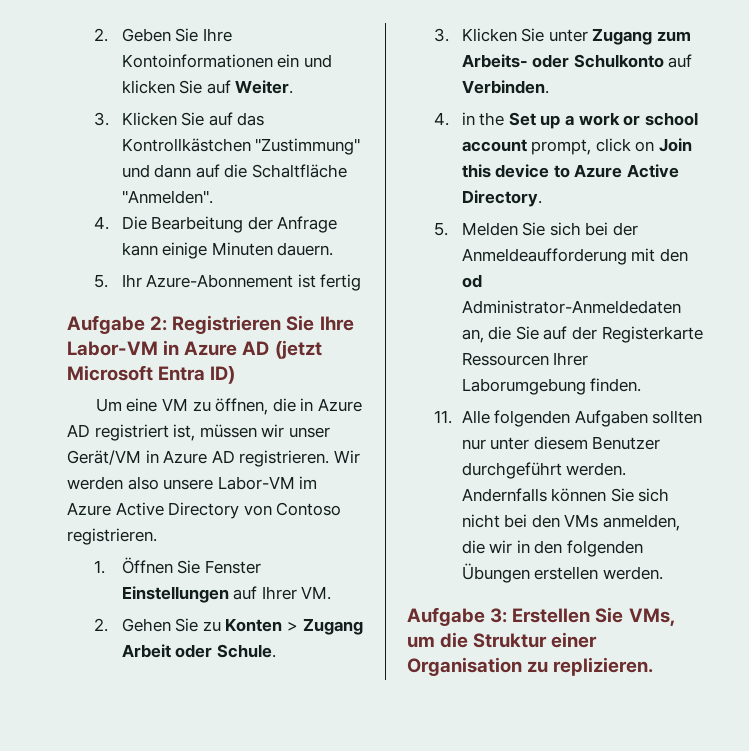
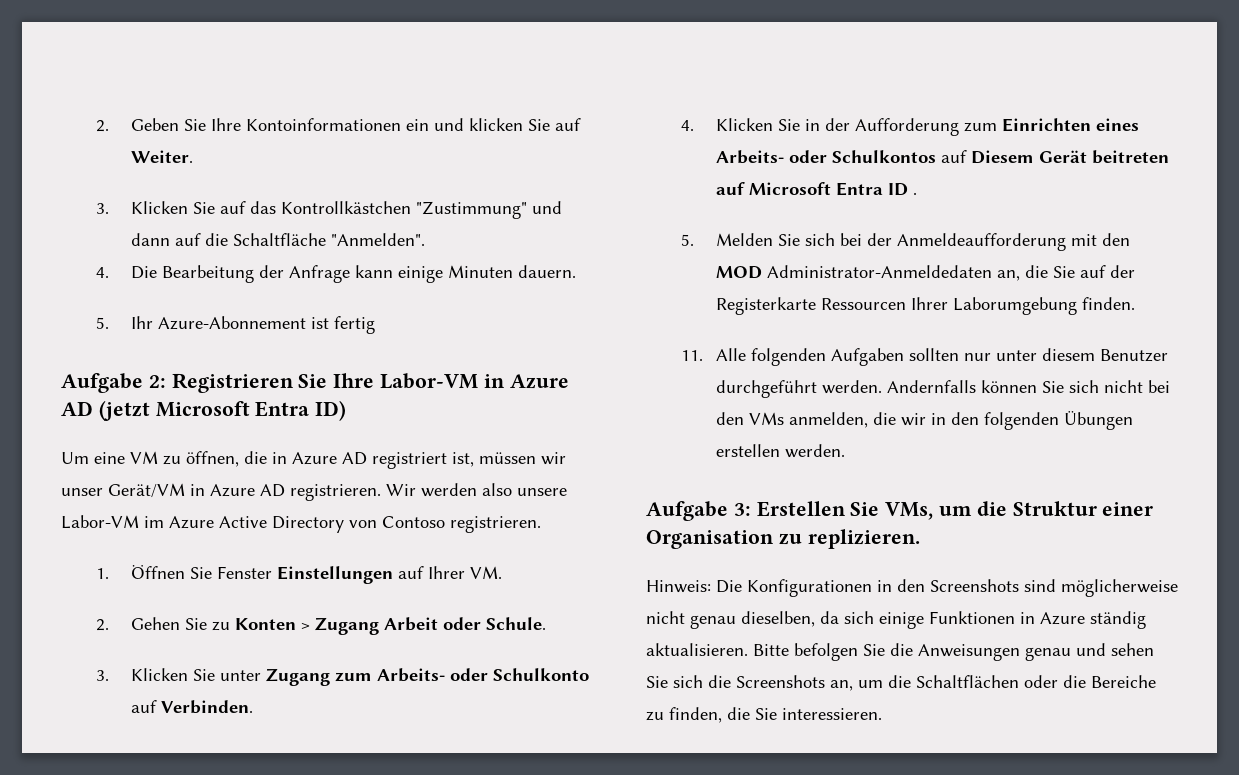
- 4. in the Set up a work or school account prompt, click on Join this device to Azure Active Directory.
+ 4. Klicken Sie in der Aufforderung zum Einrichten eines Arbeits- oder Schulkontos auf Diesem Gerät beitreten auf Microsoft Entra ID .
- 5. Melden Sie sich bei der Anmeldeaufforderung mit den od Administrator-Anmeldedaten an, die Sie auf der Registerkarte Ressourcen Ihrer Laborumgebung finden.
+ 5. Melden Sie sich bei der Anmeldeaufforderung mit den MOD Administrator-Anmeldedaten an, die Sie auf der Registerkarte Ressourcen Ihrer Laborumgebung finden.
+ Hinweis: Die Konfigurationen in den Screenshots sind möglicherweise nicht genau dieselben, da sich einige Funktionen in Azure ständig aktualisieren. Bitte befolgen Sie die Anweisungen genau und sehen Sie sich die Screenshots an, um die Schaltflächen oder die Bereiche zu finden, die Sie interessieren.

